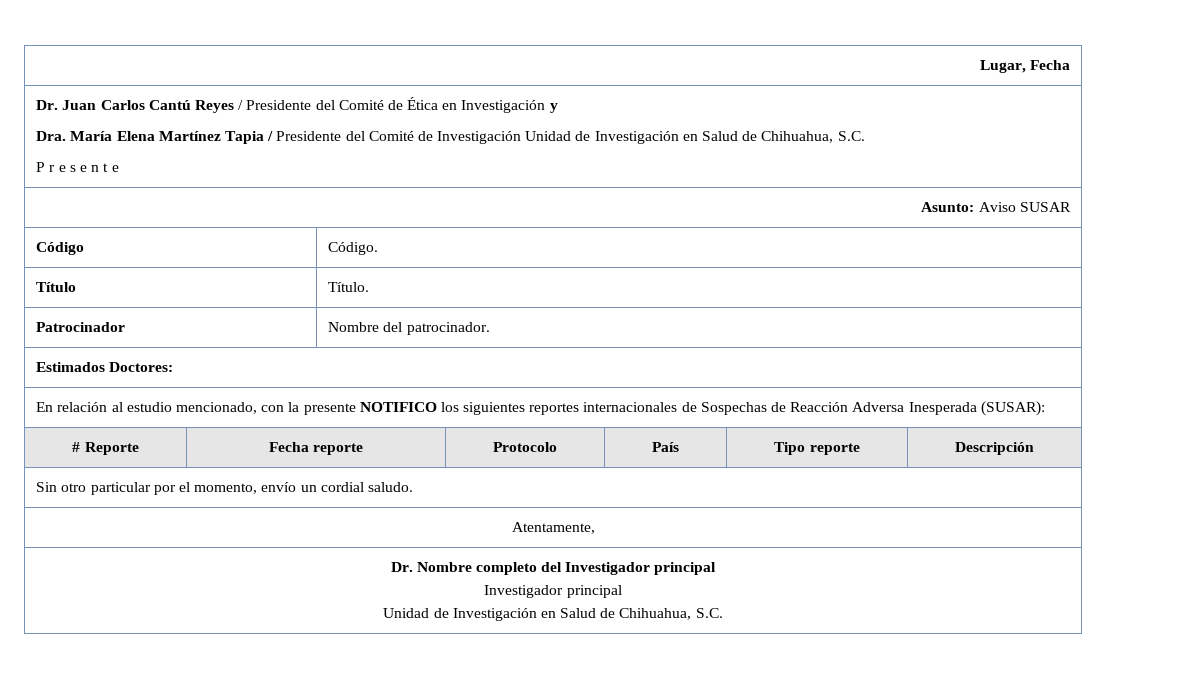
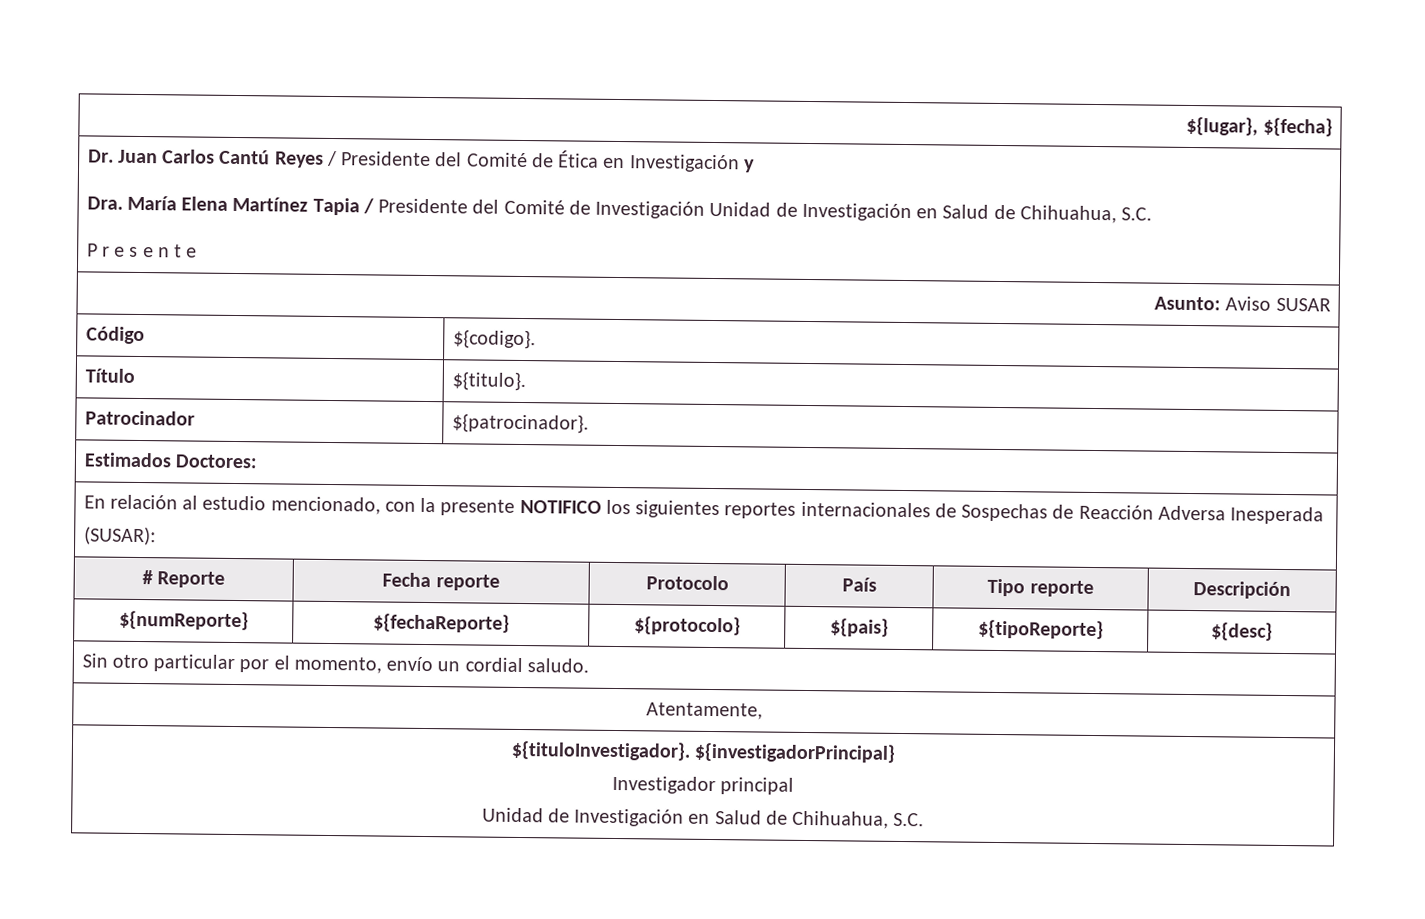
- Lugar, Fecha
+ ${lugar}, ${fecha}
- Código | Código.
+ Código | ${codigo}.
- Título | Título.
+ Título | ${titulo}.
- Patrocinador | Nombre del patrocinador.
+ Patrocinador | ${patrocinador}.
+ ${numReporte} | ${fechaReporte} | ${protocolo} | ${pais} | ${tipoReporte} | ${desc}
- Dr. Nombre completo del Investigador principal
+ ${tituloInvestigador}. ${investigadorPrincipal}

